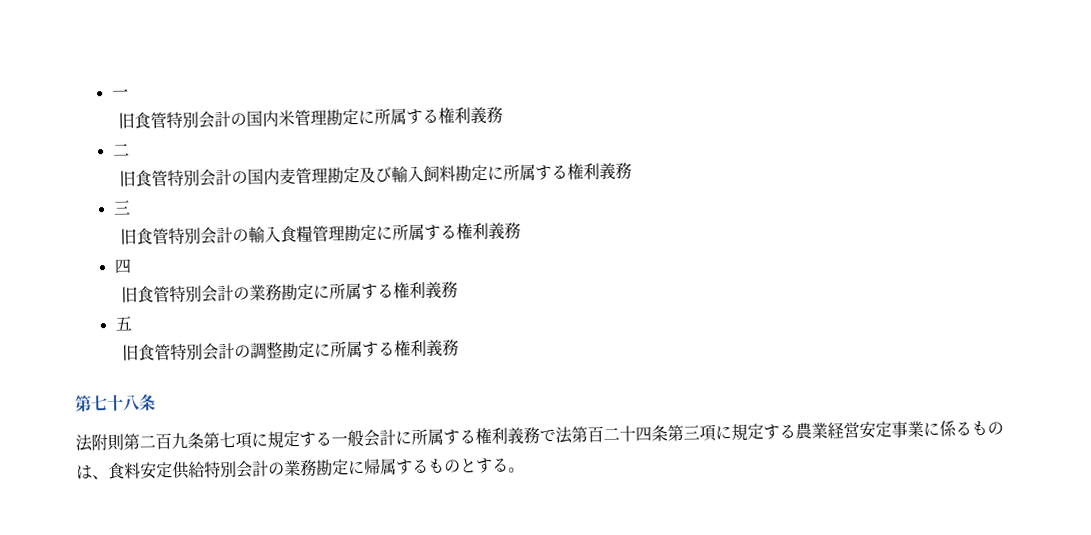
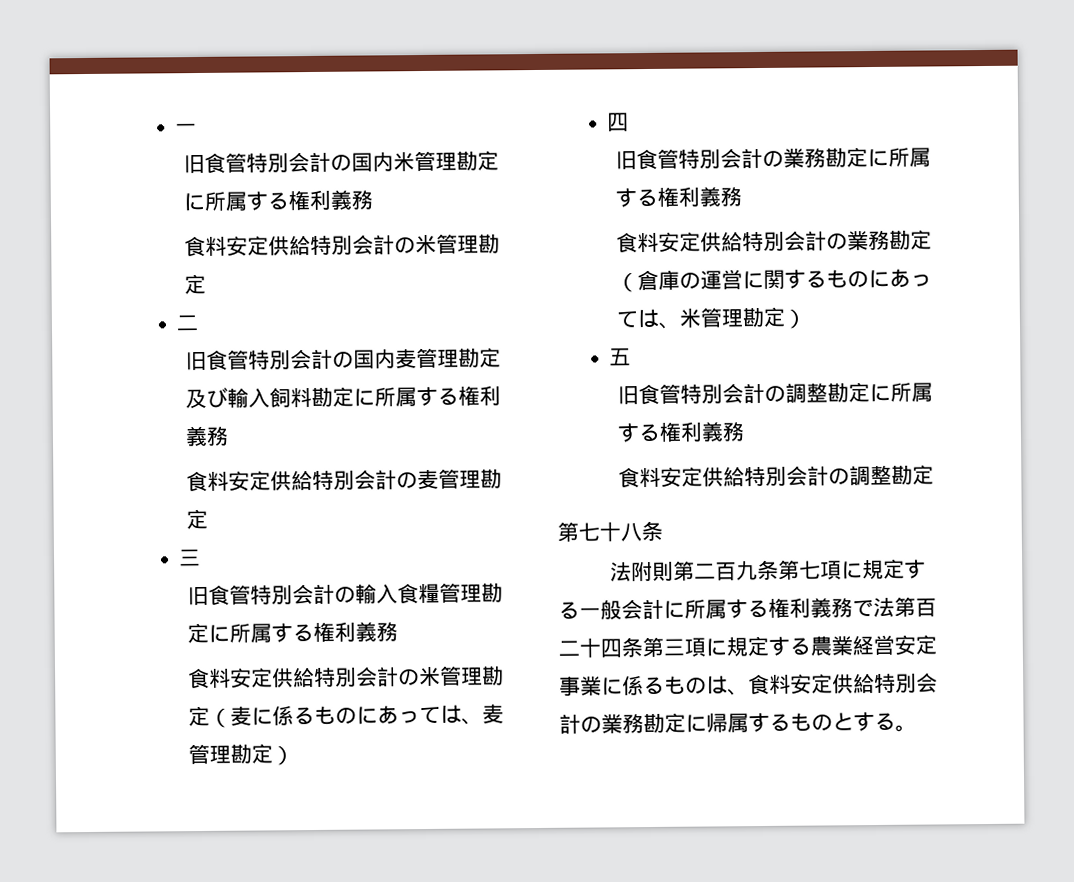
  旧食管特別会計の国内米管理勘定に所属する権利義務
+ 食料安定供給特別会計の米管理勘定
+ 食料安定供給特別会計の麦管理勘定
+ 食料安定供給特別会計の米管理勘定（麦に係るものにあっては、麦管理勘定）
+ 食料安定供給特別会計の業務勘定（倉庫の運営に関するものにあっては、米管理勘定）
+ 食料安定供給特別会計の調整勘定

